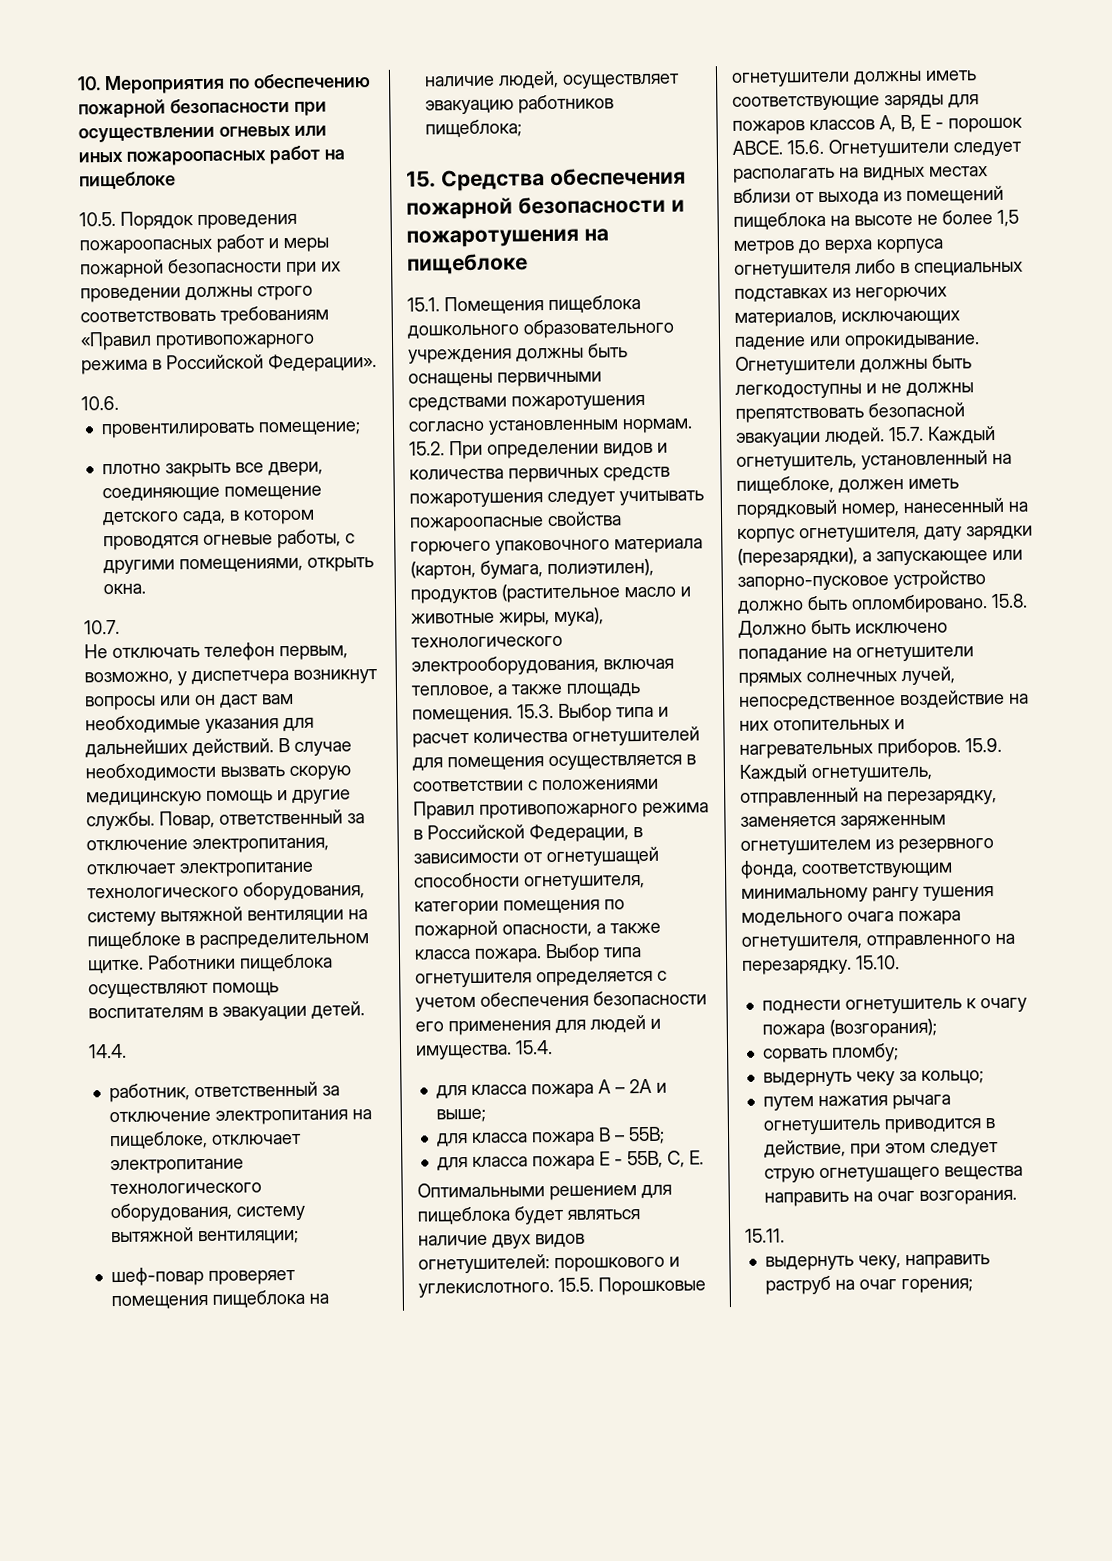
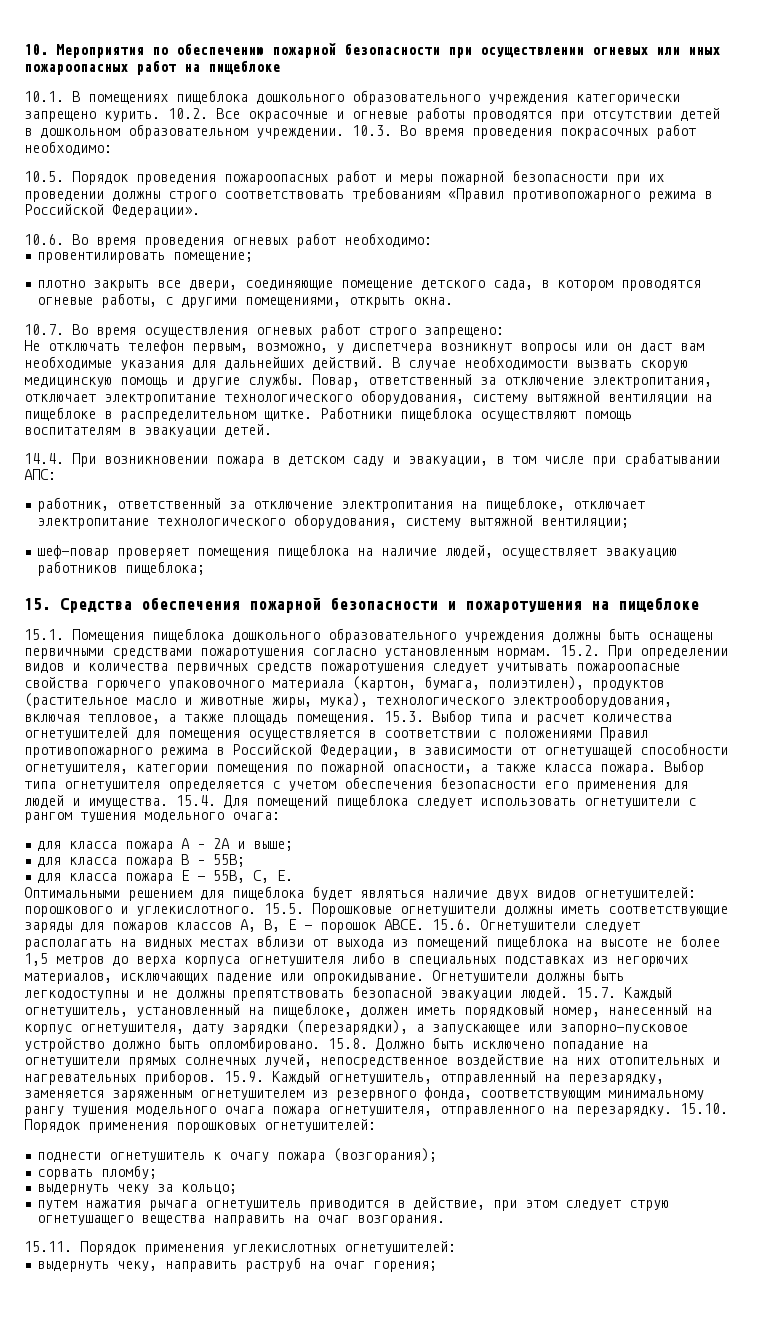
+ 10.1. В помещениях пищеблока дошкольного образовательного учреждения категорически запрещено курить. 10.2. Все окрасочные и огневые работы проводятся при отсутствии детей в дошкольном образовательном учреждении. 10.3. Во время проведения покрасочных работ необходимо:
- 10.6.
+ 10.6. Во время проведения огневых работ необходимо:
- 10.7.
+ 10.7. Во время осуществления огневых работ строго запрещено:
- 14.4.
+ 14.4. При возникновении пожара в детском саду и эвакуации, в том числе при срабатывании АПС:
- 15.4.
+ 15.4. Для помещений пищеблока следует использовать огнетушители с рангом тушения модельного очага:
- 15.10.
+ 15.10. Порядок применения порошковых огнетушителей:
- 15.11.
+ 15.11. Порядок применения углекислотных огнетушителей:

